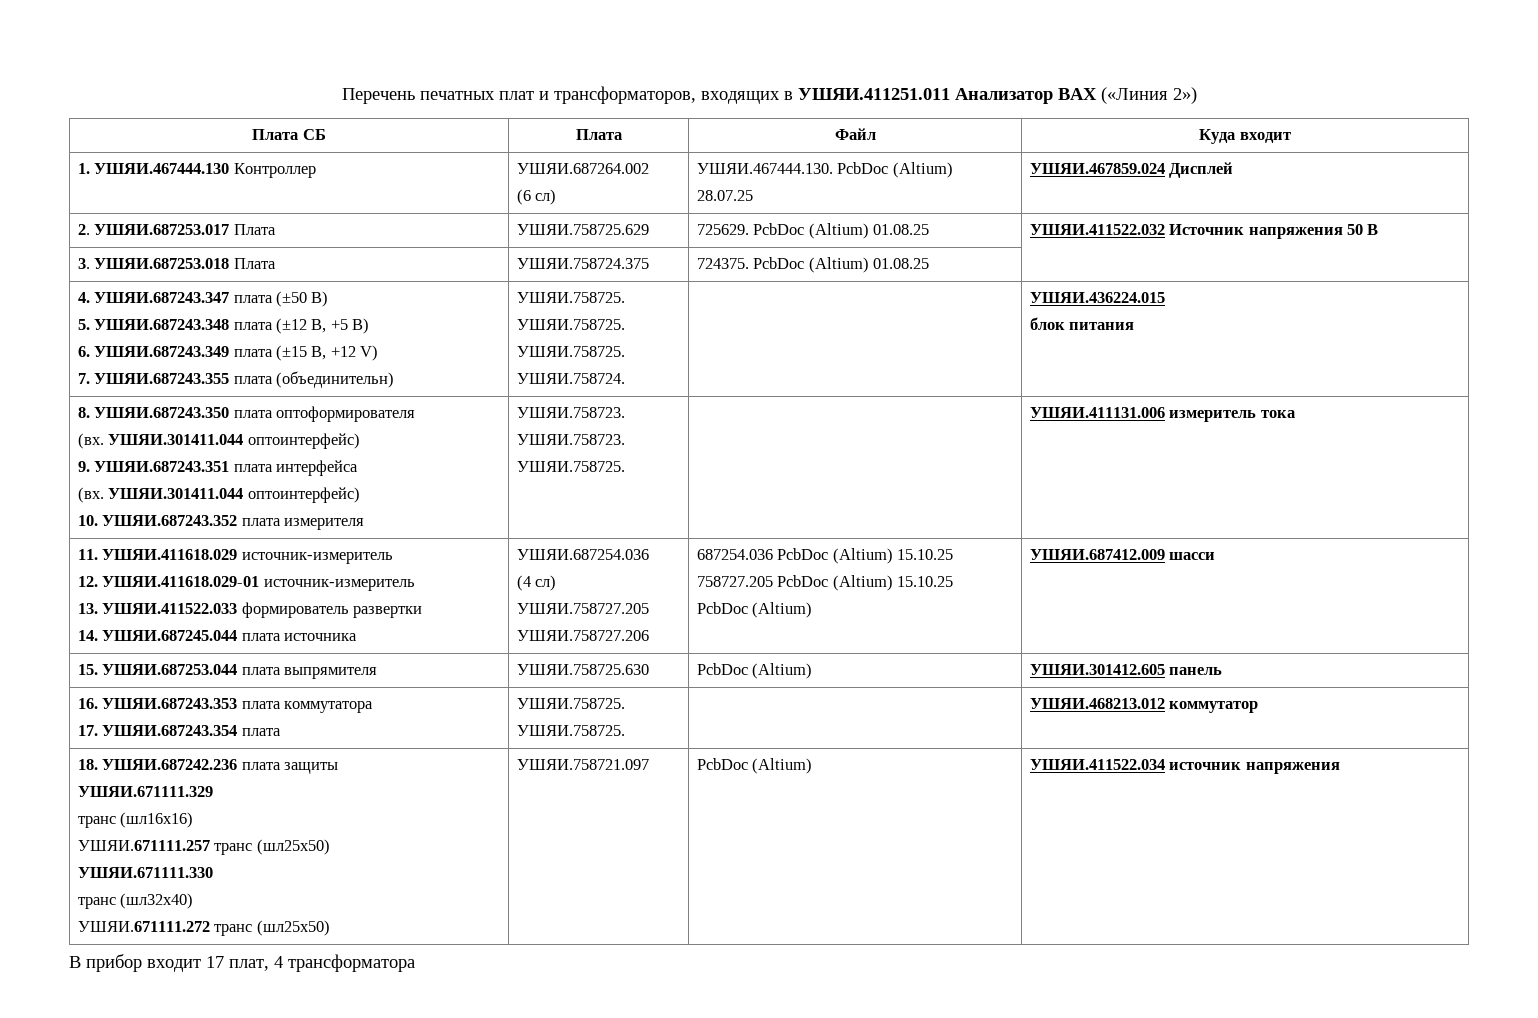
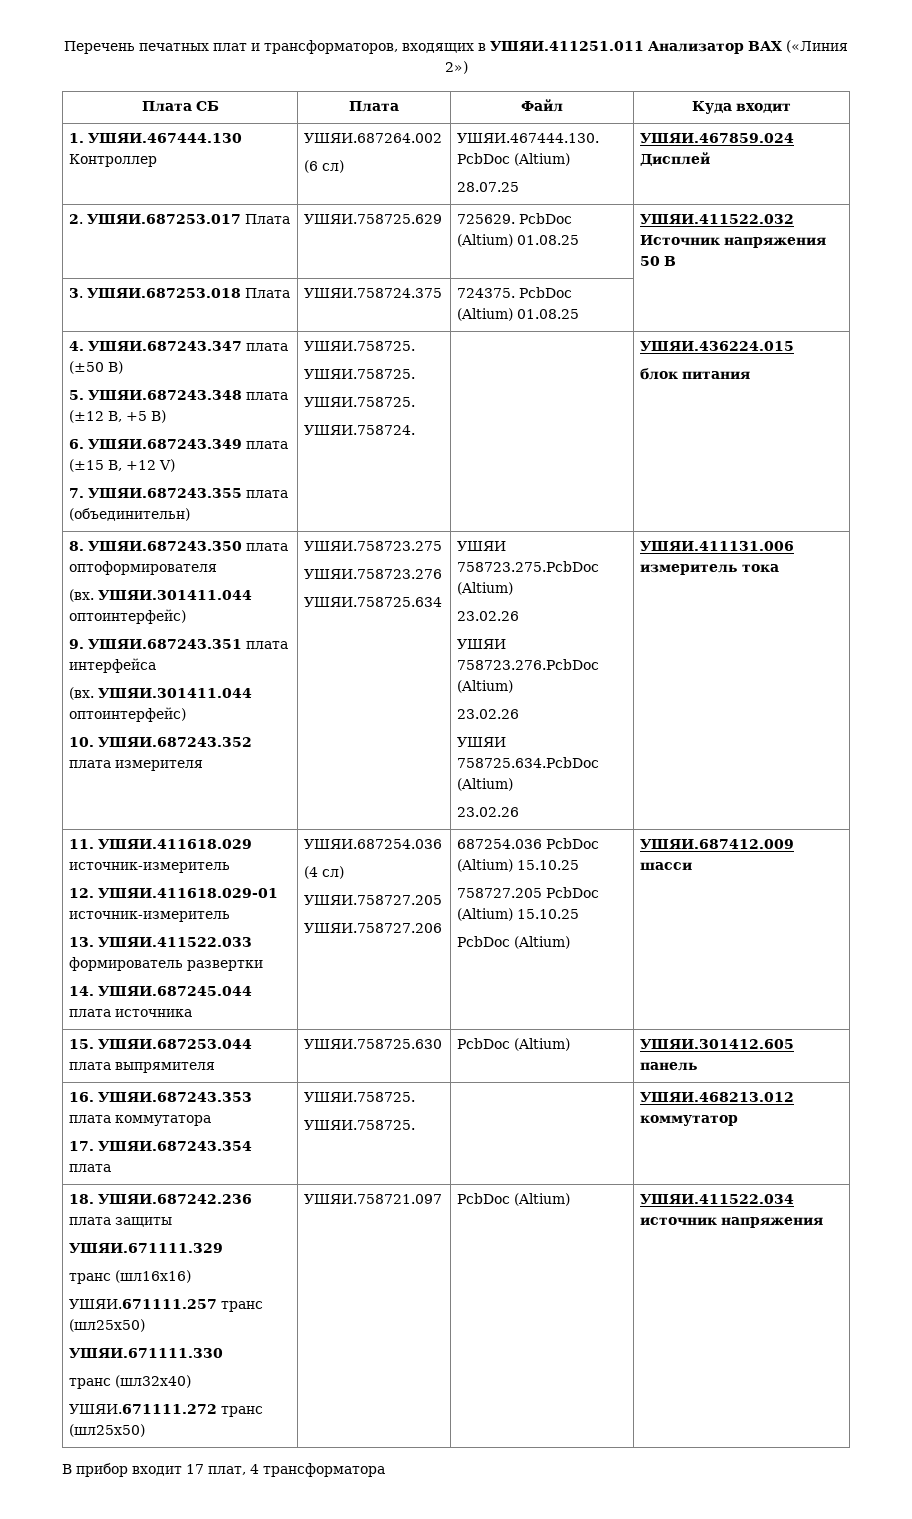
  8. УШЯИ.687243.350 плата оптоформирователя
  (вх. УШЯИ.301411.044 оптоинтерфейс)
  9. УШЯИ.687243.351 плата интерфейса
  (вх. УШЯИ.301411.044 оптоинтерфейс)
- 10. УШЯИ.687243.352 плата измерителя | УШЯИ.758723.
- УШЯИ.758723.
- УШЯИ.758725. | | УШЯИ.411131.006 измеритель тока
+ 10. УШЯИ.687243.352 плата измерителя | УШЯИ.758723.275
+ УШЯИ.758723.276
+ УШЯИ.758725.634 | УШЯИ 758723.275.PcbDoc (Altium)
+ 23.02.26
+ УШЯИ 758723.276.PcbDoc (Altium)
+ 23.02.26
+ УШЯИ 758725.634.PcbDoc (Altium)
+ 23.02.26 | УШЯИ.411131.006 измеритель тока

